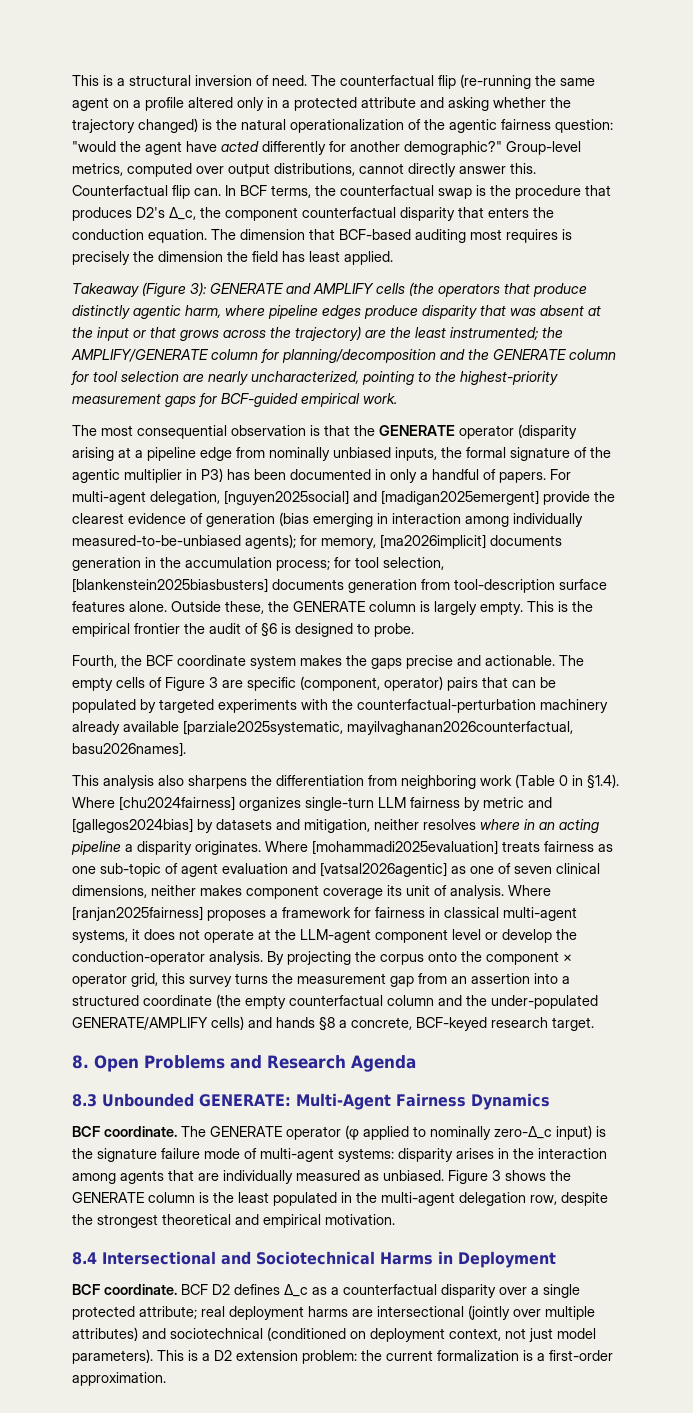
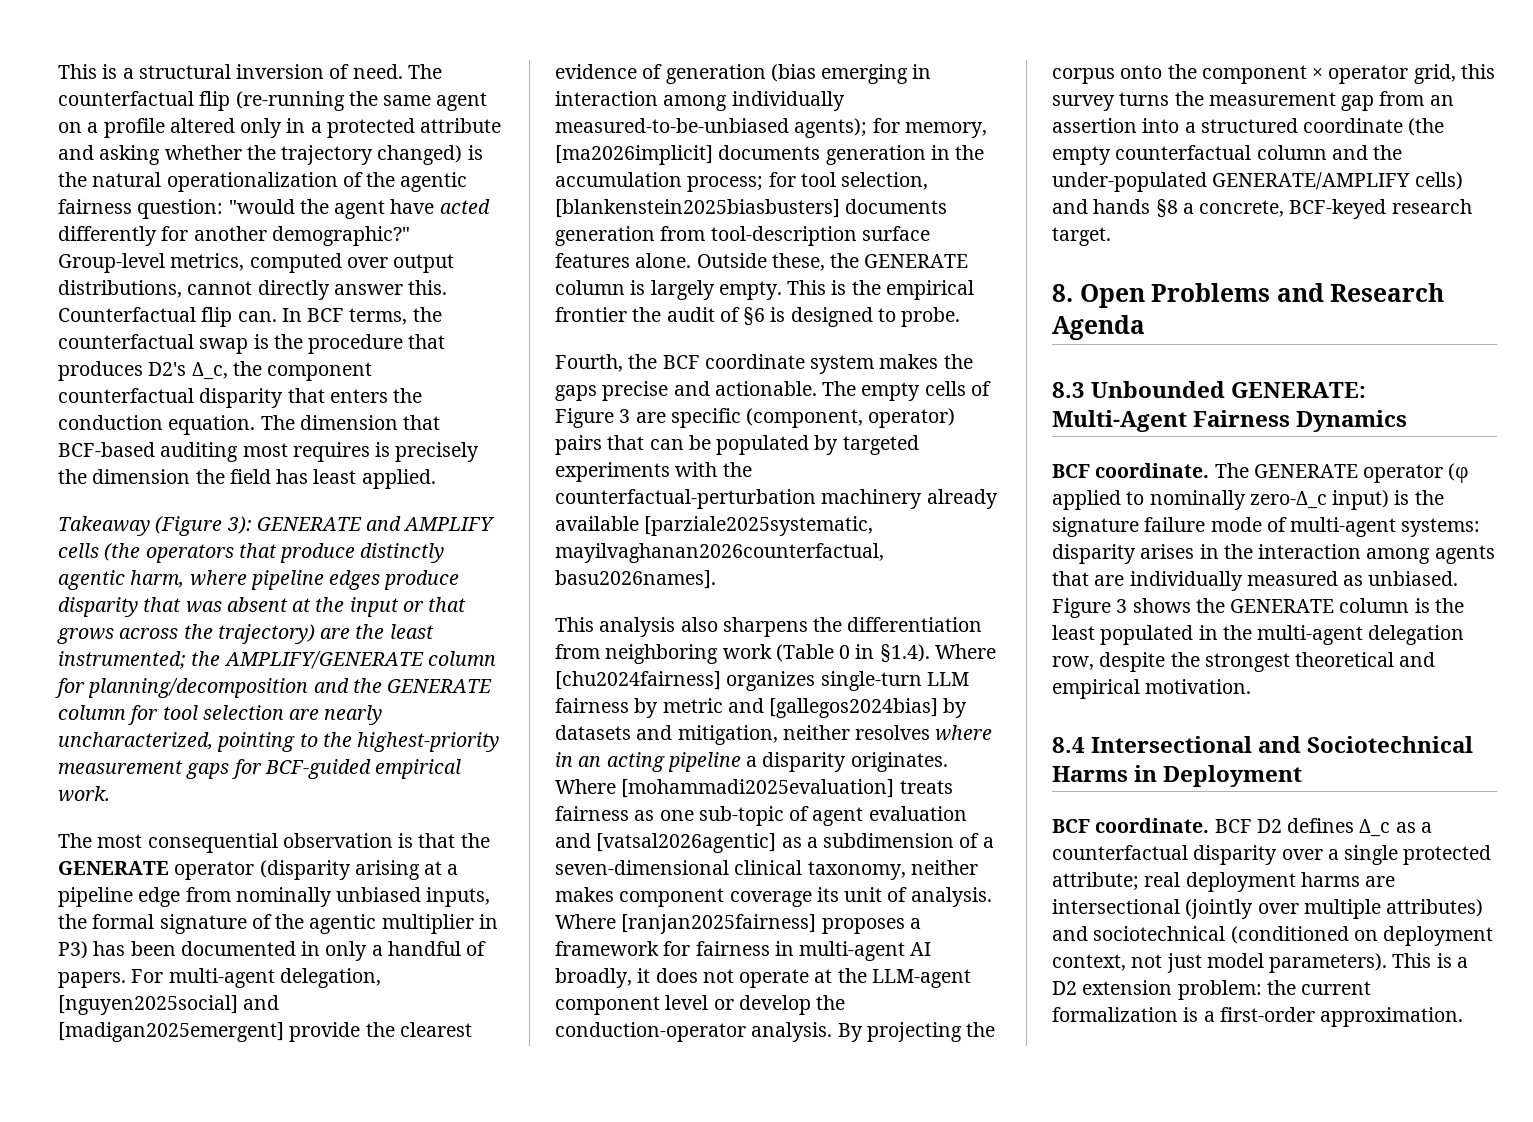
- Where [mohammadi2025evaluation] treats fairness as one sub-topic of agent evaluation and [vatsal2026agentic] as one of seven clinical dimensions, neither makes component coverage its unit of analysis.
+ Where [mohammadi2025evaluation] treats fairness as one sub-topic of agent evaluation and [vatsal2026agentic] as a subdimension of a seven-dimensional clinical taxonomy, neither makes component coverage its unit of analysis.
- Where [ranjan2025fairness] proposes a framework for fairness in classical multi-agent systems, it does not operate at the LLM-agent component level or develop the conduction-operator analysis.
+ Where [ranjan2025fairness] proposes a framework for fairness in multi-agent AI broadly, it does not operate at the LLM-agent component level or develop the conduction-operator analysis.

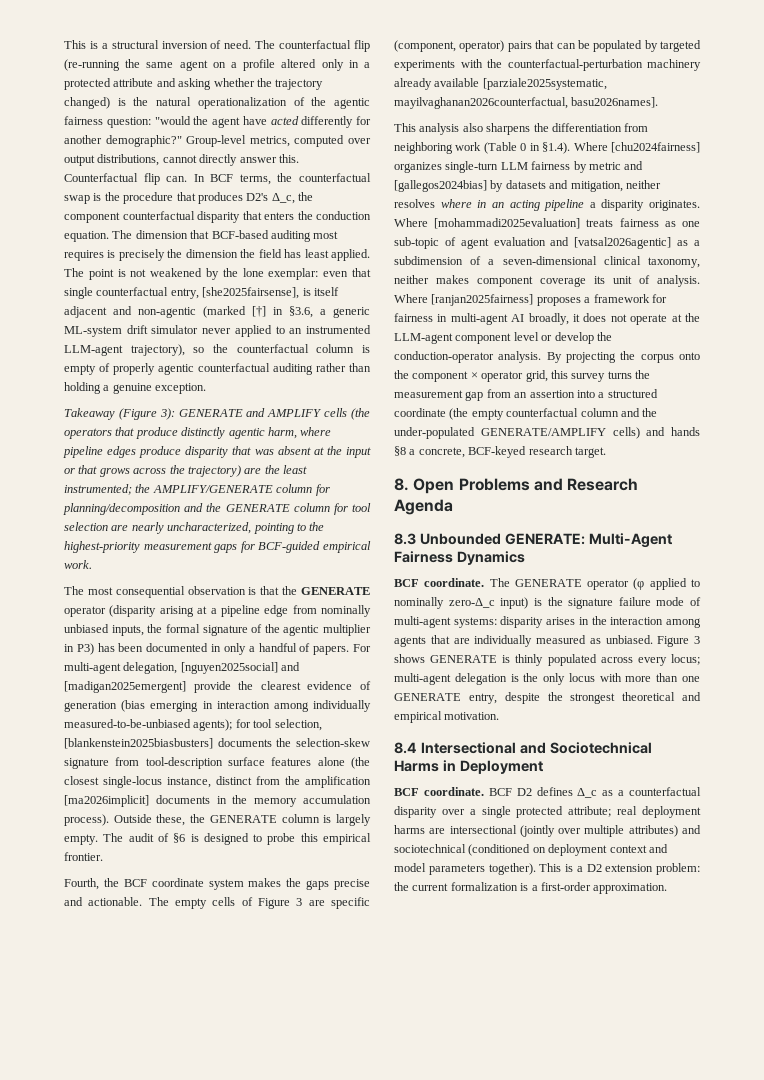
+ The point is not weakened by the lone exemplar: even that single counterfactual entry, [she2025fairsense], is itself adjacent and non-agentic (marked [†] in §3.6, a generic ML-system drift simulator never applied to an instrumented LLM-agent trajectory), so the counterfactual column is empty of properly agentic counterfactual auditing rather than holding a genuine exception.
- For multi-agent delegation, [nguyen2025social] and [madigan2025emergent] provide the clearest evidence of generation (bias emerging in interaction among individually measured-to-be-unbiased agents); for memory, [ma2026implicit] documents generation in the accumulation process; for tool selection, [blankenstein2025biasbusters] documents generation from tool-description surface features alone.
+ For multi-agent delegation, [nguyen2025social] and [madigan2025emergent] provide the clearest evidence of generation (bias emerging in interaction among individually measured-to-be-unbiased agents); for tool selection, [blankenstein2025biasbusters] documents the selection-skew signature from tool-description surface features alone (the closest single-locus instance, distinct from the amplification [ma2026implicit] documents in the memory accumulation process).
- This is the empirical frontier the audit of §6 is designed to probe.
+ The audit of §6 is designed to probe this empirical frontier.
- Figure 3 shows the GENERATE column is the least populated in the multi-agent delegation row, despite the strongest theoretical and empirical motivation.
+ Figure 3 shows GENERATE is thinly populated across every locus; multi-agent delegation is the only locus with more than one GENERATE entry, despite the strongest theoretical and empirical motivation.
- BCF D2 defines Δ_c as a counterfactual disparity over a single protected attribute; real deployment harms are intersectional (jointly over multiple attributes) and sociotechnical (conditioned on deployment context, not just model parameters).
+ BCF D2 defines Δ_c as a counterfactual disparity over a single protected attribute; real deployment harms are intersectional (jointly over multiple attributes) and sociotechnical (conditioned on deployment context and model parameters together).

